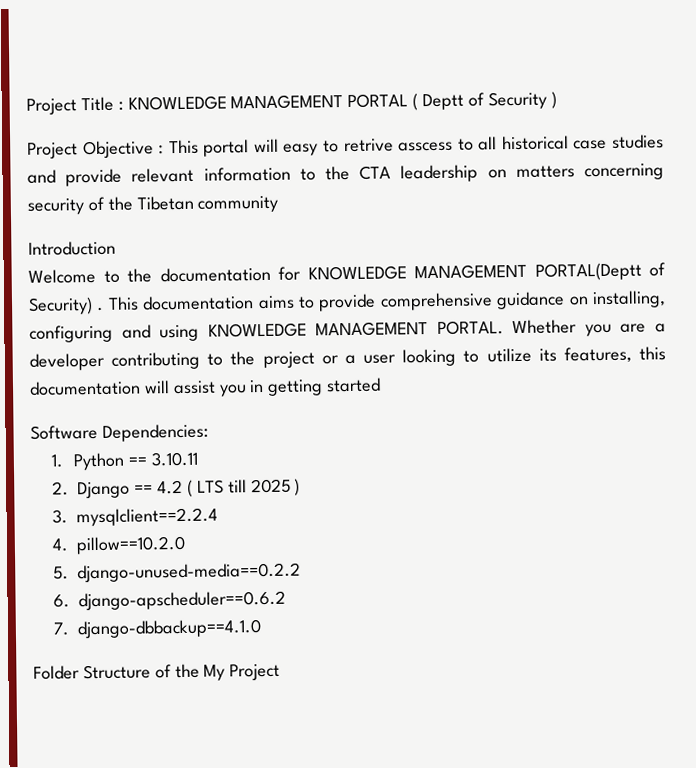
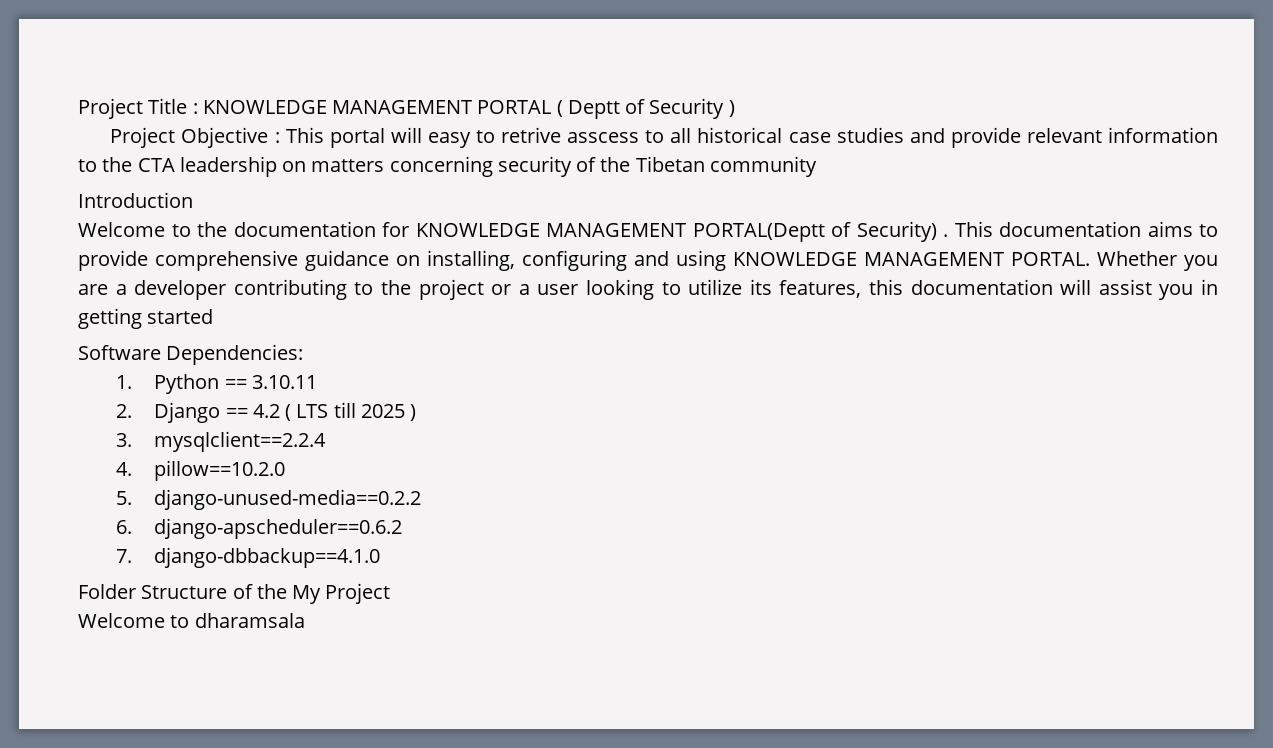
+ Welcome to dharamsala

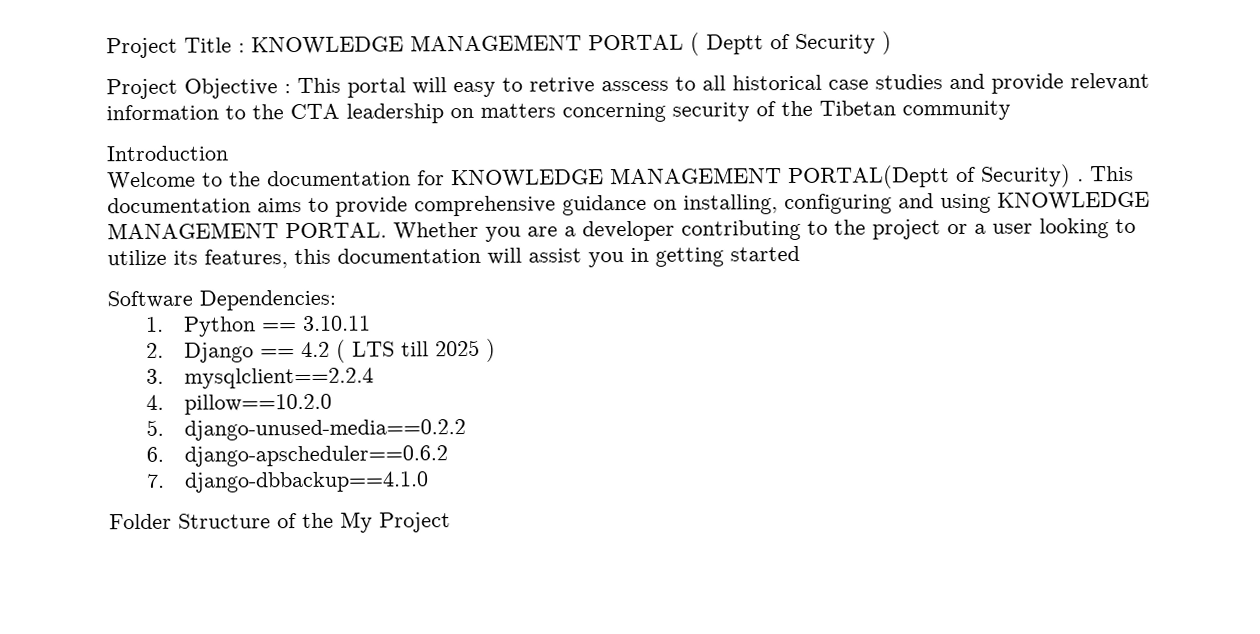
- Welcome to dharamsala

